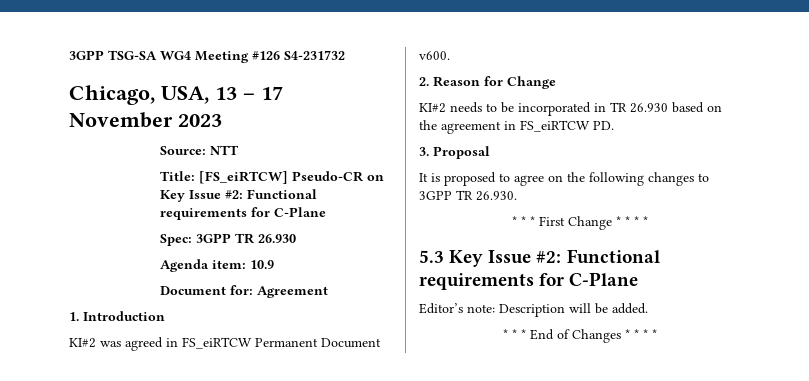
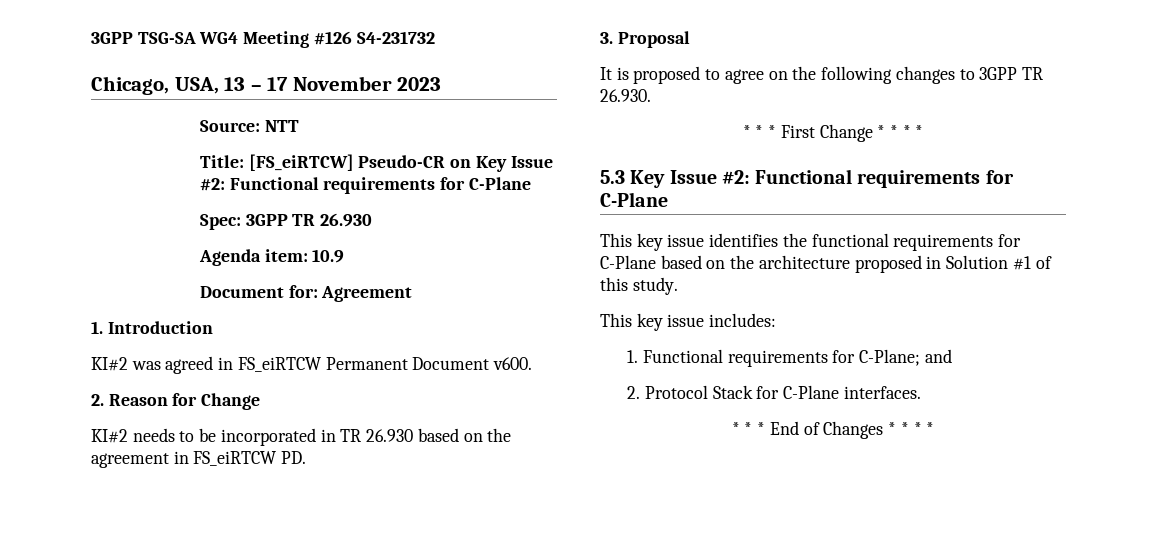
- Editor’s note: Description will be added.
+ This key issue identifies the functional requirements for C-Plane based on the architecture proposed in Solution #1 of this study.
+ This key issue includes:
+ 1. Functional requirements for C-Plane; and
+ 2. Protocol Stack for C-Plane interfaces.

